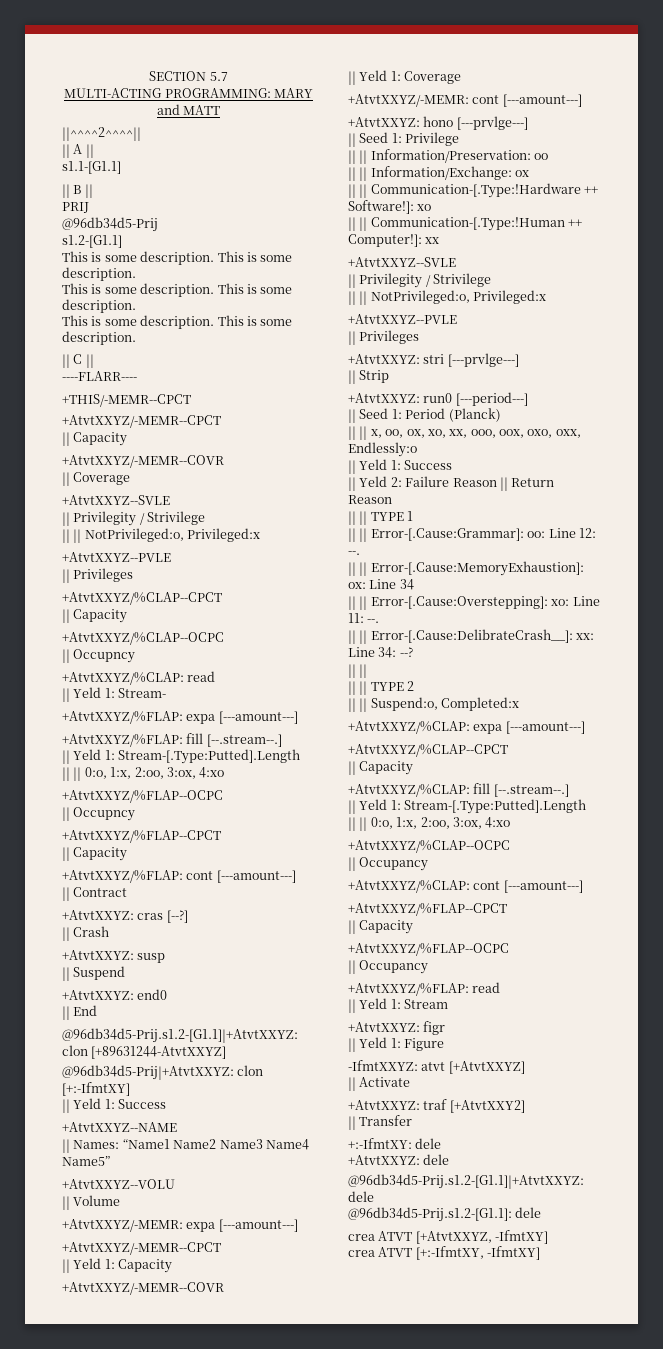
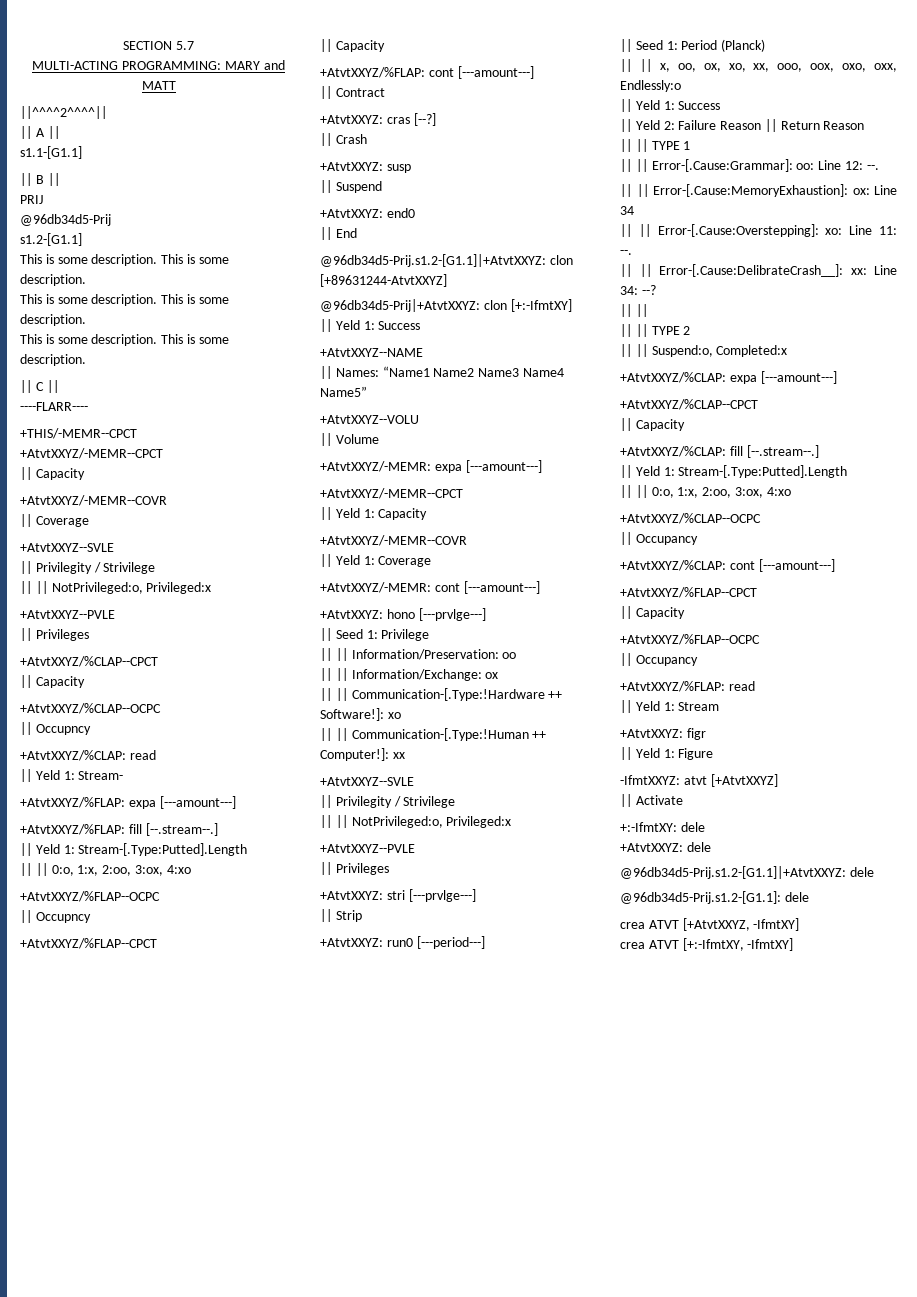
- +AtvtXXYZ: traf [+AtvtXXY2]
- || Transfer

